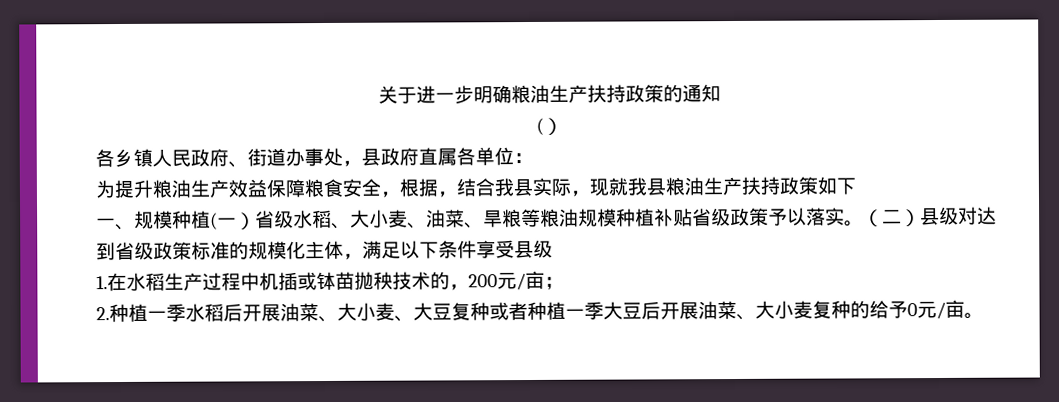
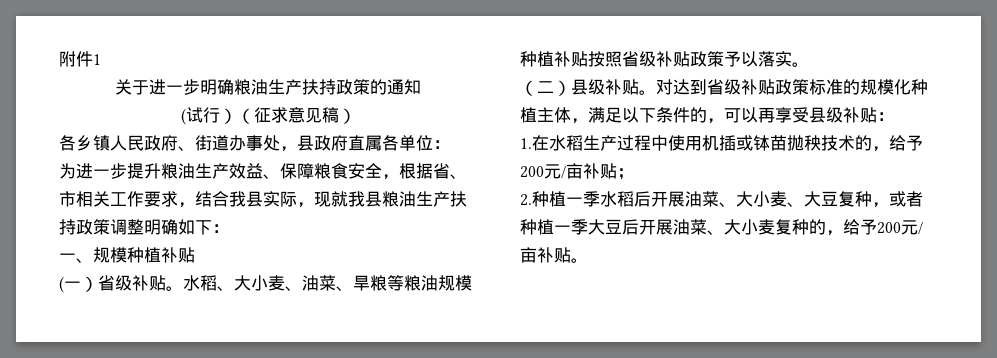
+ 附件1
- (）
+ (试行）（征求意见稿）
- 为提升粮油生产效益保障粮食安全，根据，结合我县实际，现就我县粮油生产扶持政策如下
+ 为进一步提升粮油生产效益、保障粮食安全，根据省、市相关工作要求，结合我县实际，现就我县粮油生产扶持政策调整明确如下：
- 一、规模种植(一）省级水稻、大小麦、油菜、旱粮等粮油规模种植补贴省级政策予以落实。（二）县级对达到省级政策标准的规模化主体，满足以下条件享受县级
+ 一、规模种植补贴
+ (一）省级补贴。水稻、大小麦、油菜、旱粮等粮油规模种植补贴按照省级补贴政策予以落实。
+ （二）县级补贴。对达到省级补贴政策标准的规模化种植主体，满足以下条件的，可以再享受县级补贴：
- 1.在水稻生产过程中机插或钵苗抛秧技术的，200元/亩；
+ 1.在水稻生产过程中使用机插或钵苗抛秧技术的，给予200元/亩补贴；
- 2.种植一季水稻后开展油菜、大小麦、大豆复种或者种植一季大豆后开展油菜、大小麦复种的给予0元/亩。
+ 2.种植一季水稻后开展油菜、大小麦、大豆复种，或者种植一季大豆后开展油菜、大小麦复种的，给予200元/亩补贴。

